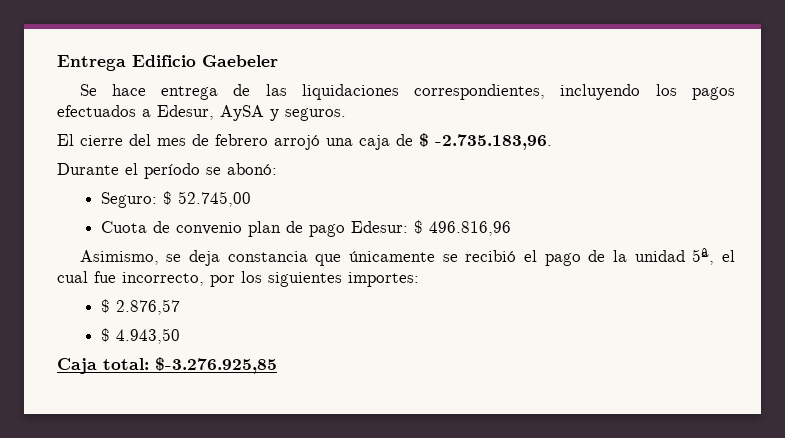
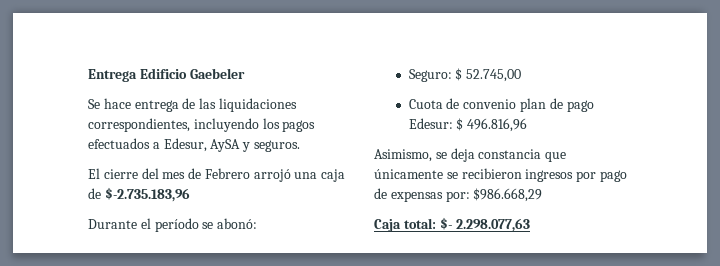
- El cierre del mes de febrero arrojó una caja de $ -2.735.183,96.
+ El cierre del mes de Febrero arrojó una caja de $-2.735.183,96
- Asimismo, se deja constancia que únicamente se recibió el pago de la unidad 5ª, el cual fue incorrecto, por los siguientes importes:
- $ 2.876,57
- $ 4.943,50
+ Asimismo, se deja constancia que únicamente se recibieron ingresos por pago de expensas por: $986.668,29
- Caja total: $-3.276.925,85
+ Caja total: $- 2.298.077,63

